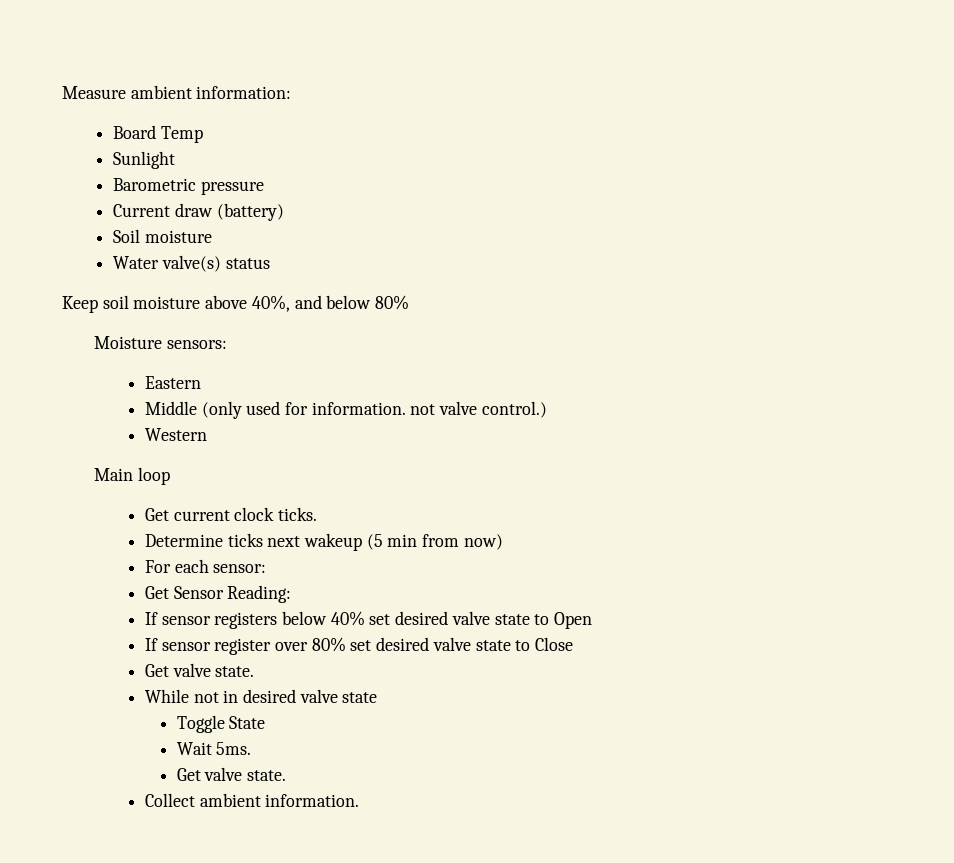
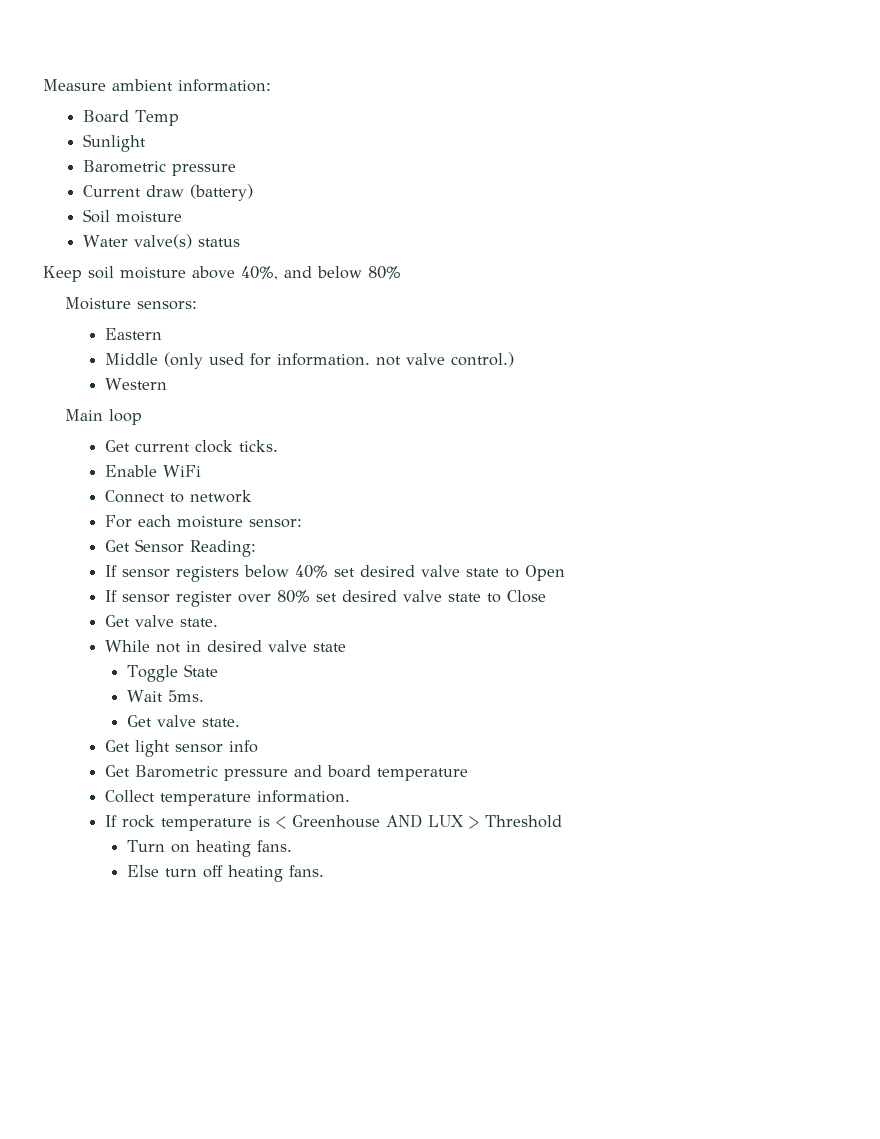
- Determine ticks next wakeup (5 min from now)
+ Enable WiFi
+ Connect to network
- For each sensor:
+ For each moisture sensor:
+ Get light sensor info
+ Get Barometric pressure and board temperature
- Collect ambient information.
+ Collect temperature information.
+ If rock temperature is < Greenhouse AND LUX > Threshold
+ Turn on heating fans.
+ Else turn off heating fans.

